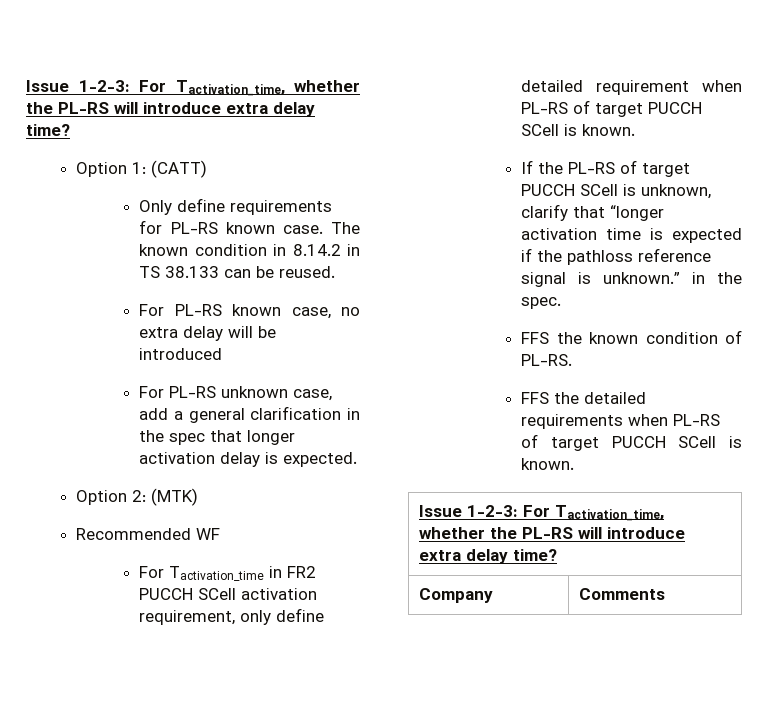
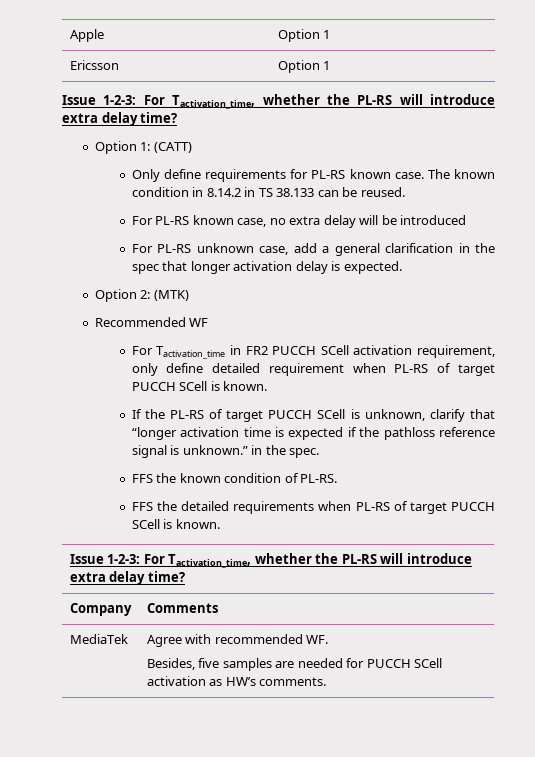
+ Apple | Option 1
+ Ericsson | Option 1
+ MediaTek | Agree with recommended WF.
+ Besides, five samples are needed for PUCCH SCell activation as HW’s comments.

